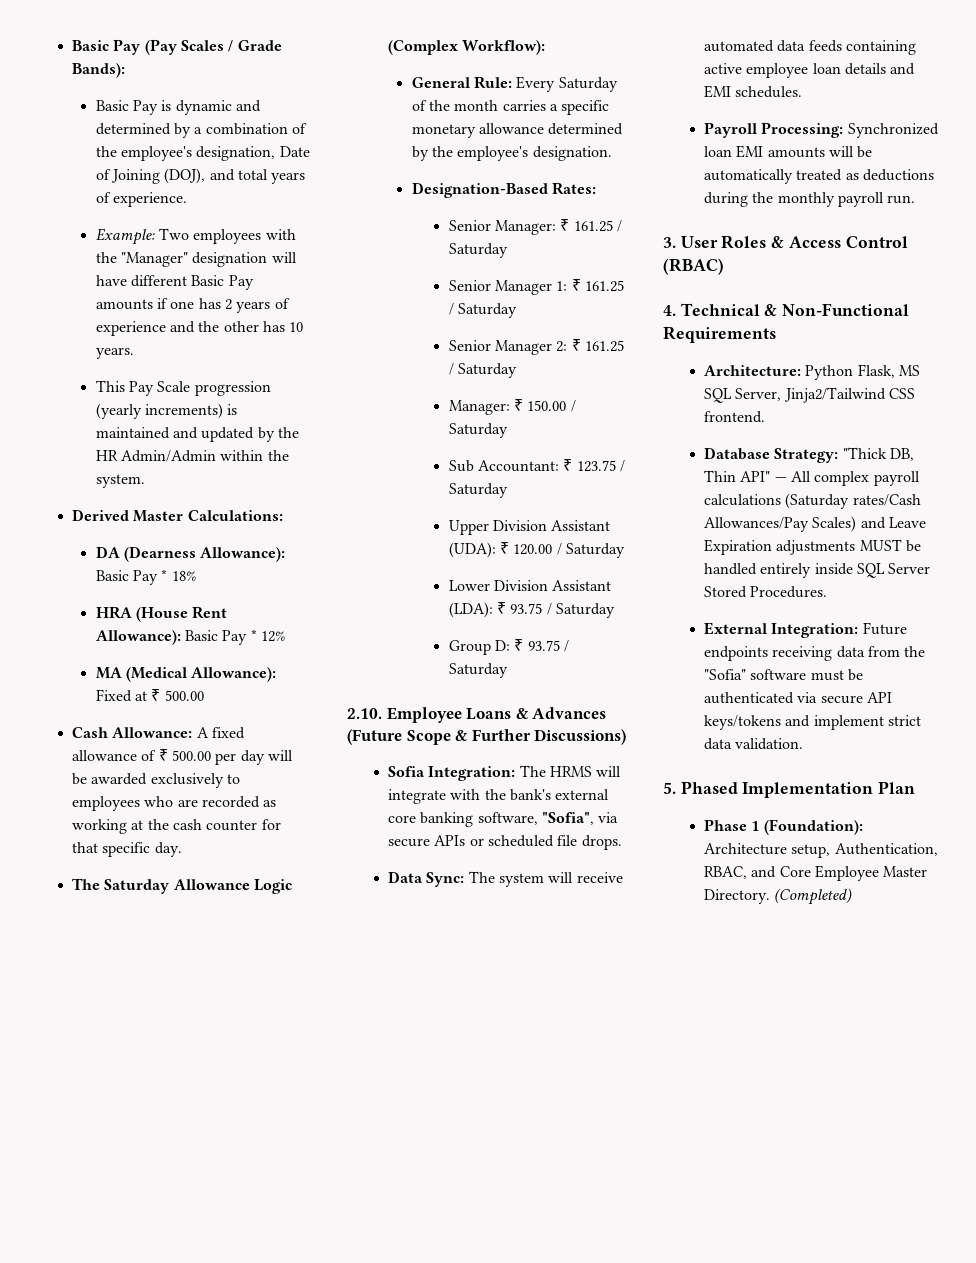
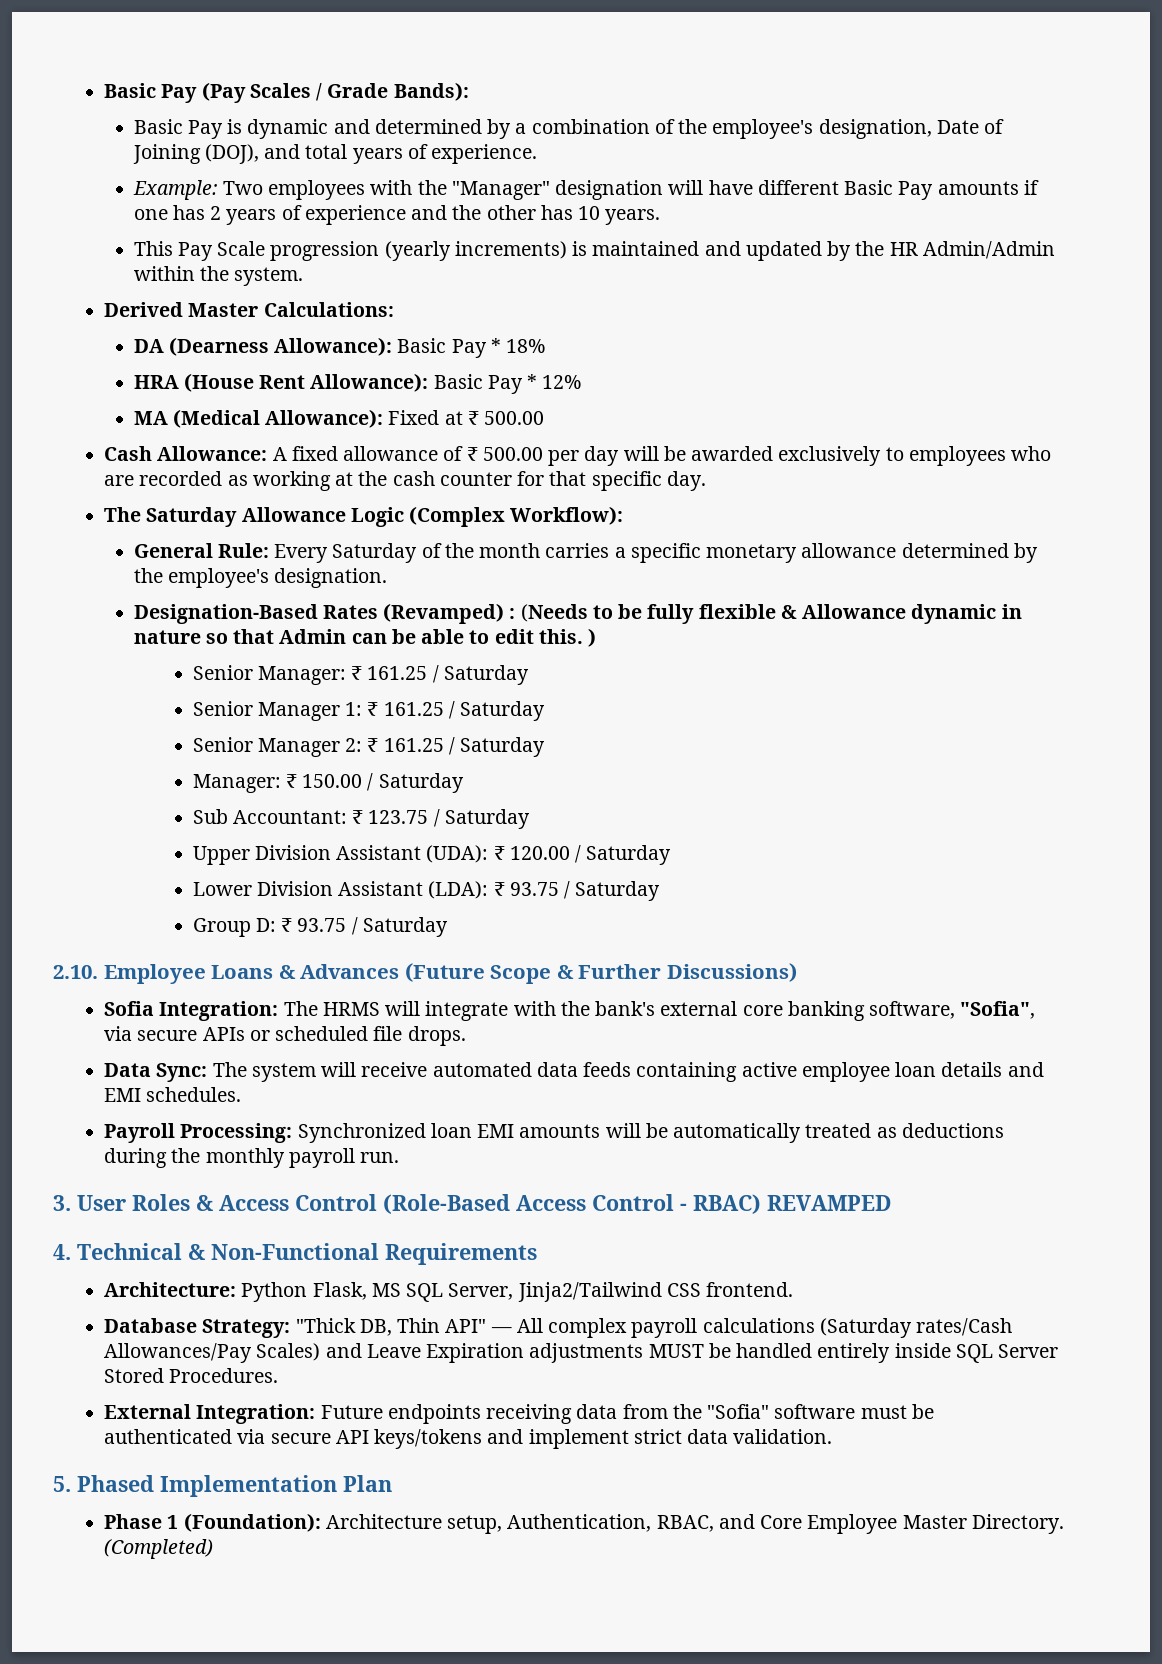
- Designation-Based Rates:
+ Designation-Based Rates (Revamped) : (Needs to be fully flexible & Allowance dynamic in nature so that Admin can be able to edit this. )
- 3. User Roles & Access Control (RBAC)
+ 3. User Roles & Access Control (Role-Based Access Control - RBAC) REVAMPED

